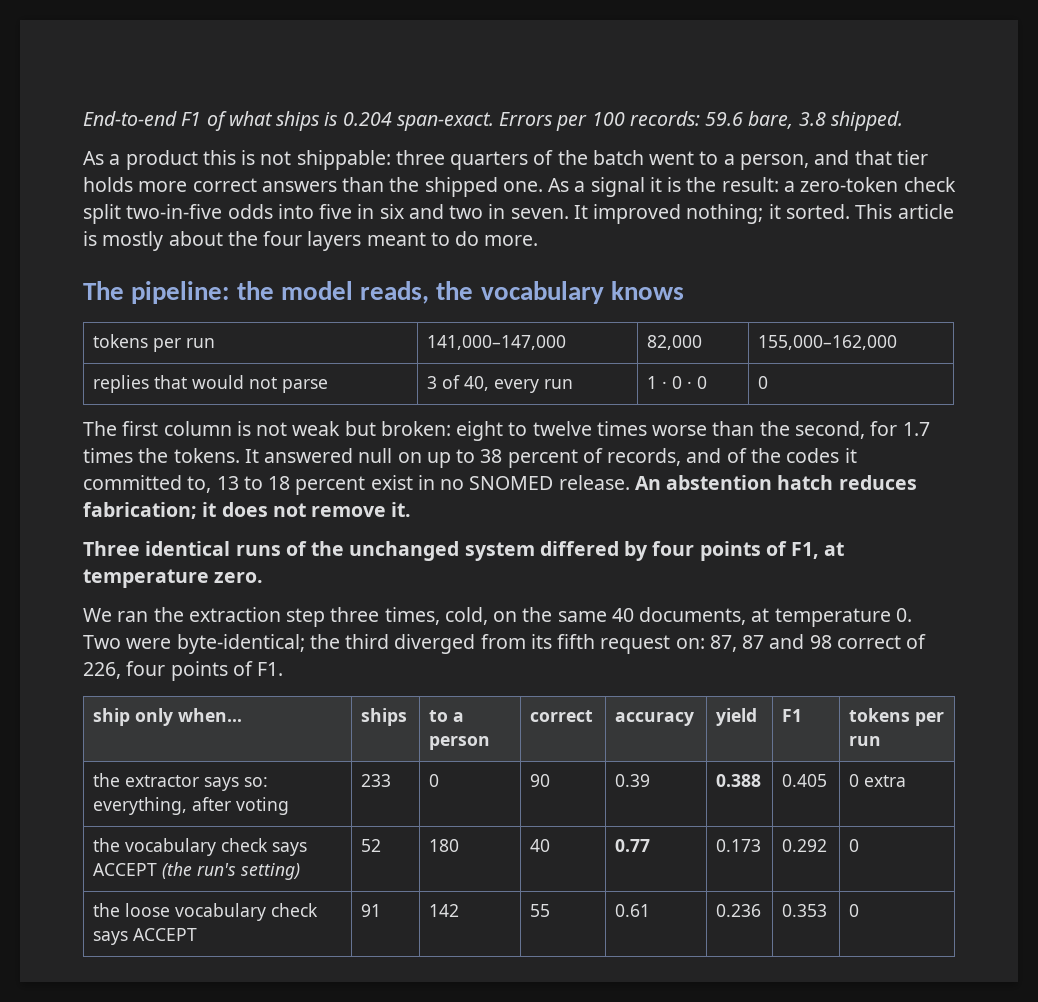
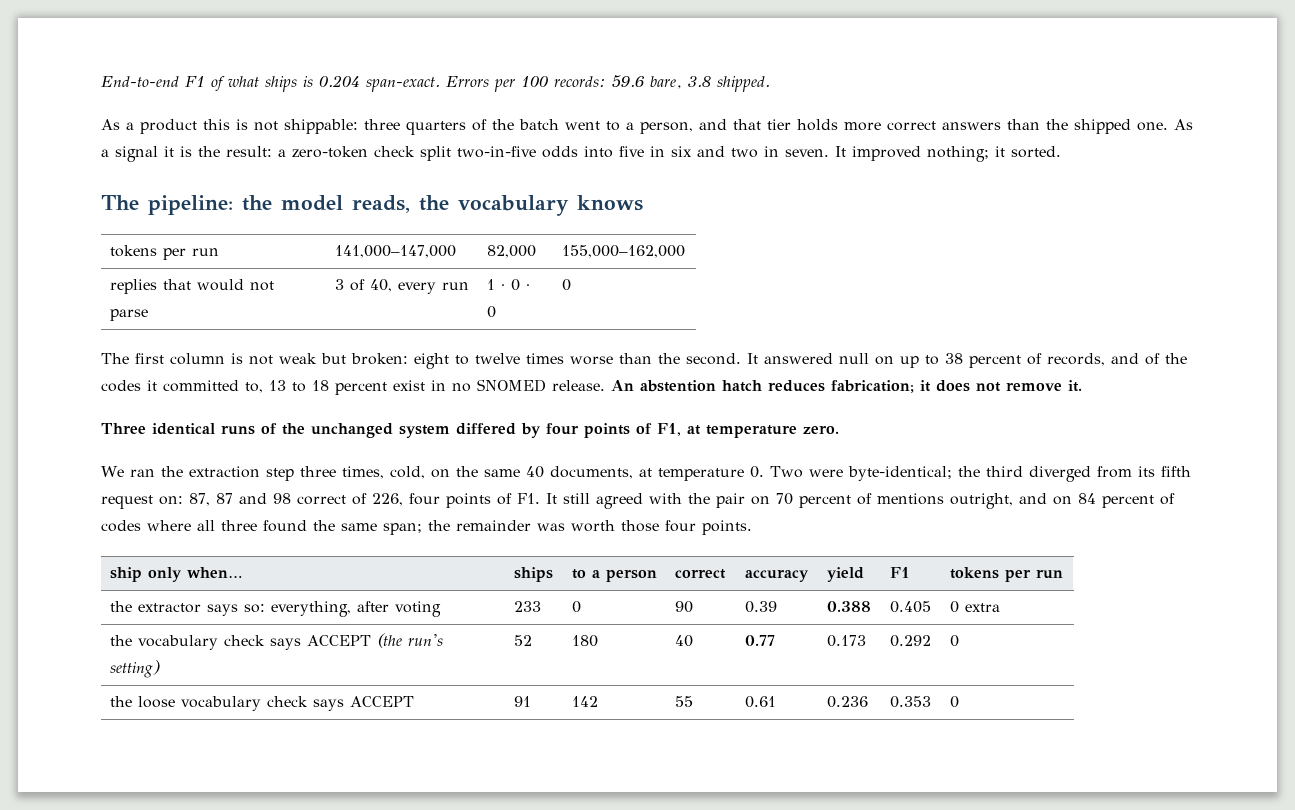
- This article is mostly about the four layers meant to do more.
- The first column is not weak but broken: eight to twelve times worse than the second, for 1.7 times the tokens.
+ The first column is not weak but broken: eight to twelve times worse than the second.
- We ran the extraction step three times, cold, on the same 40 documents, at temperature 0. Two were byte-identical; the third diverged from its fifth request on: 87, 87 and 98 correct of 226, four points of F1.
+ We ran the extraction step three times, cold, on the same 40 documents, at temperature 0. Two were byte-identical; the third diverged from its fifth request on: 87, 87 and 98 correct of 226, four points of F1. It still agreed with the pair on 70 percent of mentions outright, and on 84 percent of codes where all three found the same span; the remainder was worth those four points.

